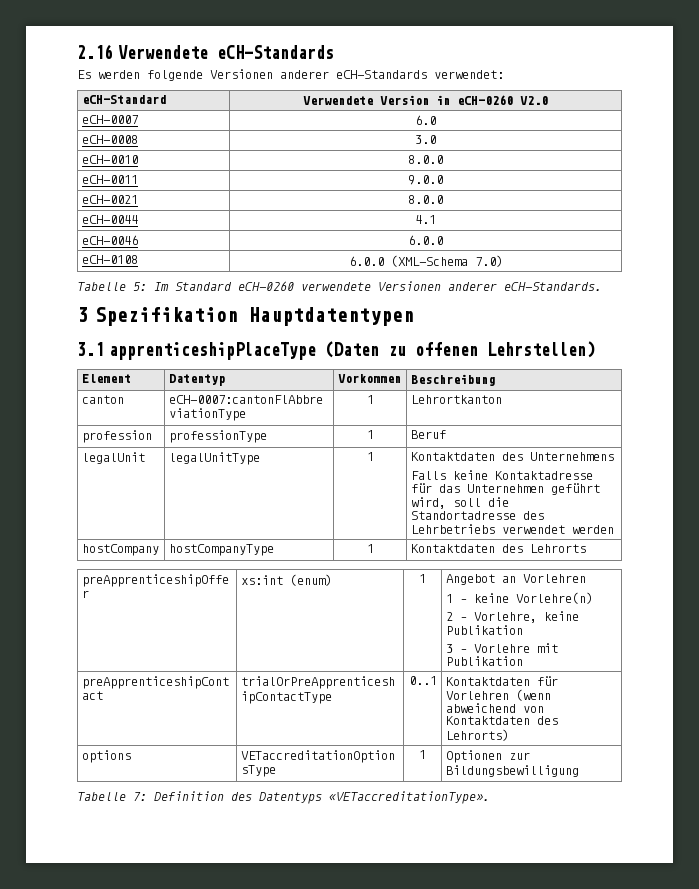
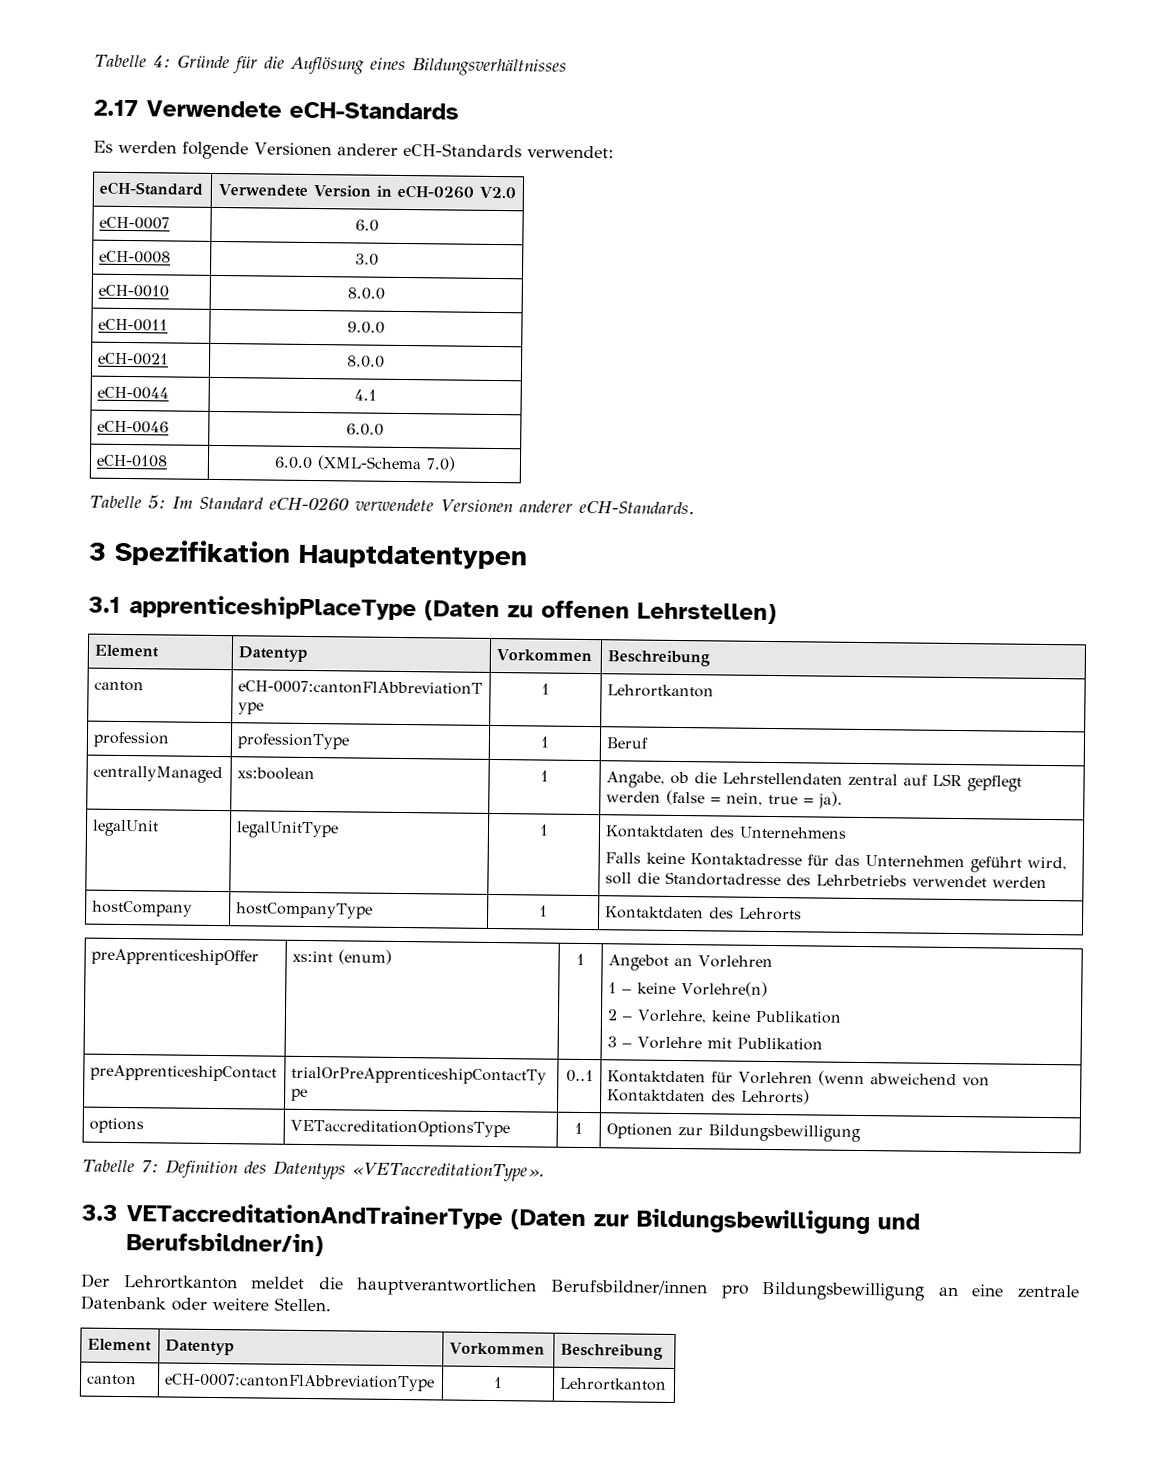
- 2.16 Verwendete eCH-Standards
+ Tabelle 4: Gründe für die Auflösung eines Bildungsverhältnisses
+ 2.17 Verwendete eCH-Standards
+ centrallyManaged | xs:boolean | 1 | Angabe, ob die Lehrstellendaten zentral auf LSR gepflegt werden (false = nein, true = ja).
+ 3.3 VETaccreditationAndTrainerType (Daten zur Bildungsbewilligung und Berufsbildner/in)
+ Der Lehrortkanton meldet die hauptverantwortlichen Berufsbildner/innen pro Bildungsbewilligung an eine zentrale Datenbank oder weitere Stellen.
+ Element | Datentyp | Vorkommen | Beschreibung
+ canton | eCH-0007:cantonFlAbbreviationType | 1 | Lehrortkanton

